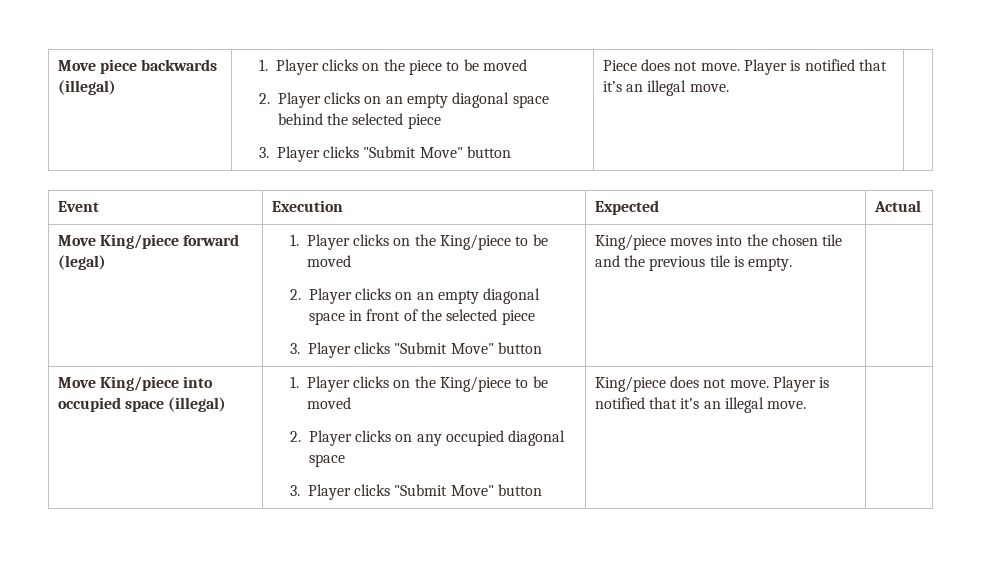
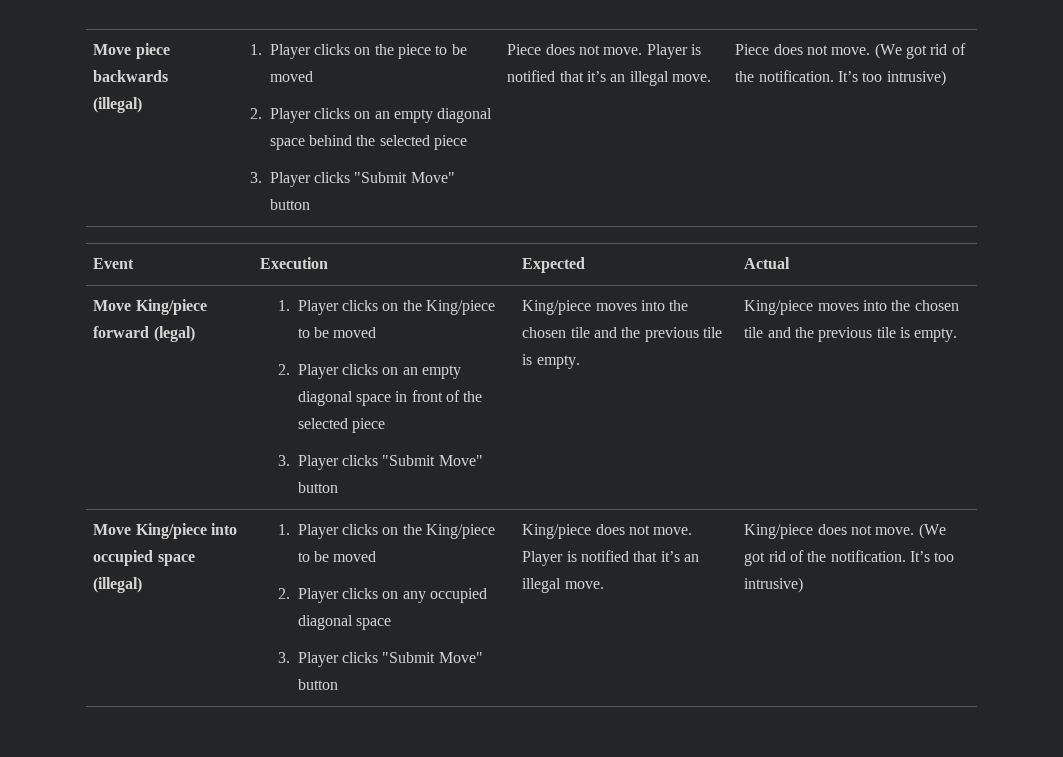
+ Piece does not move. (We got rid of the notification. It’s too intrusive)
- King/piece moves into the chosen tile and the previous tile is empty.
+ King/piece moves into the chosen tile and the previous tile is empty. | King/piece moves into the chosen tile and the previous tile is empty.
+ King/piece does not move. (We got rid of the notification. It’s too intrusive)

